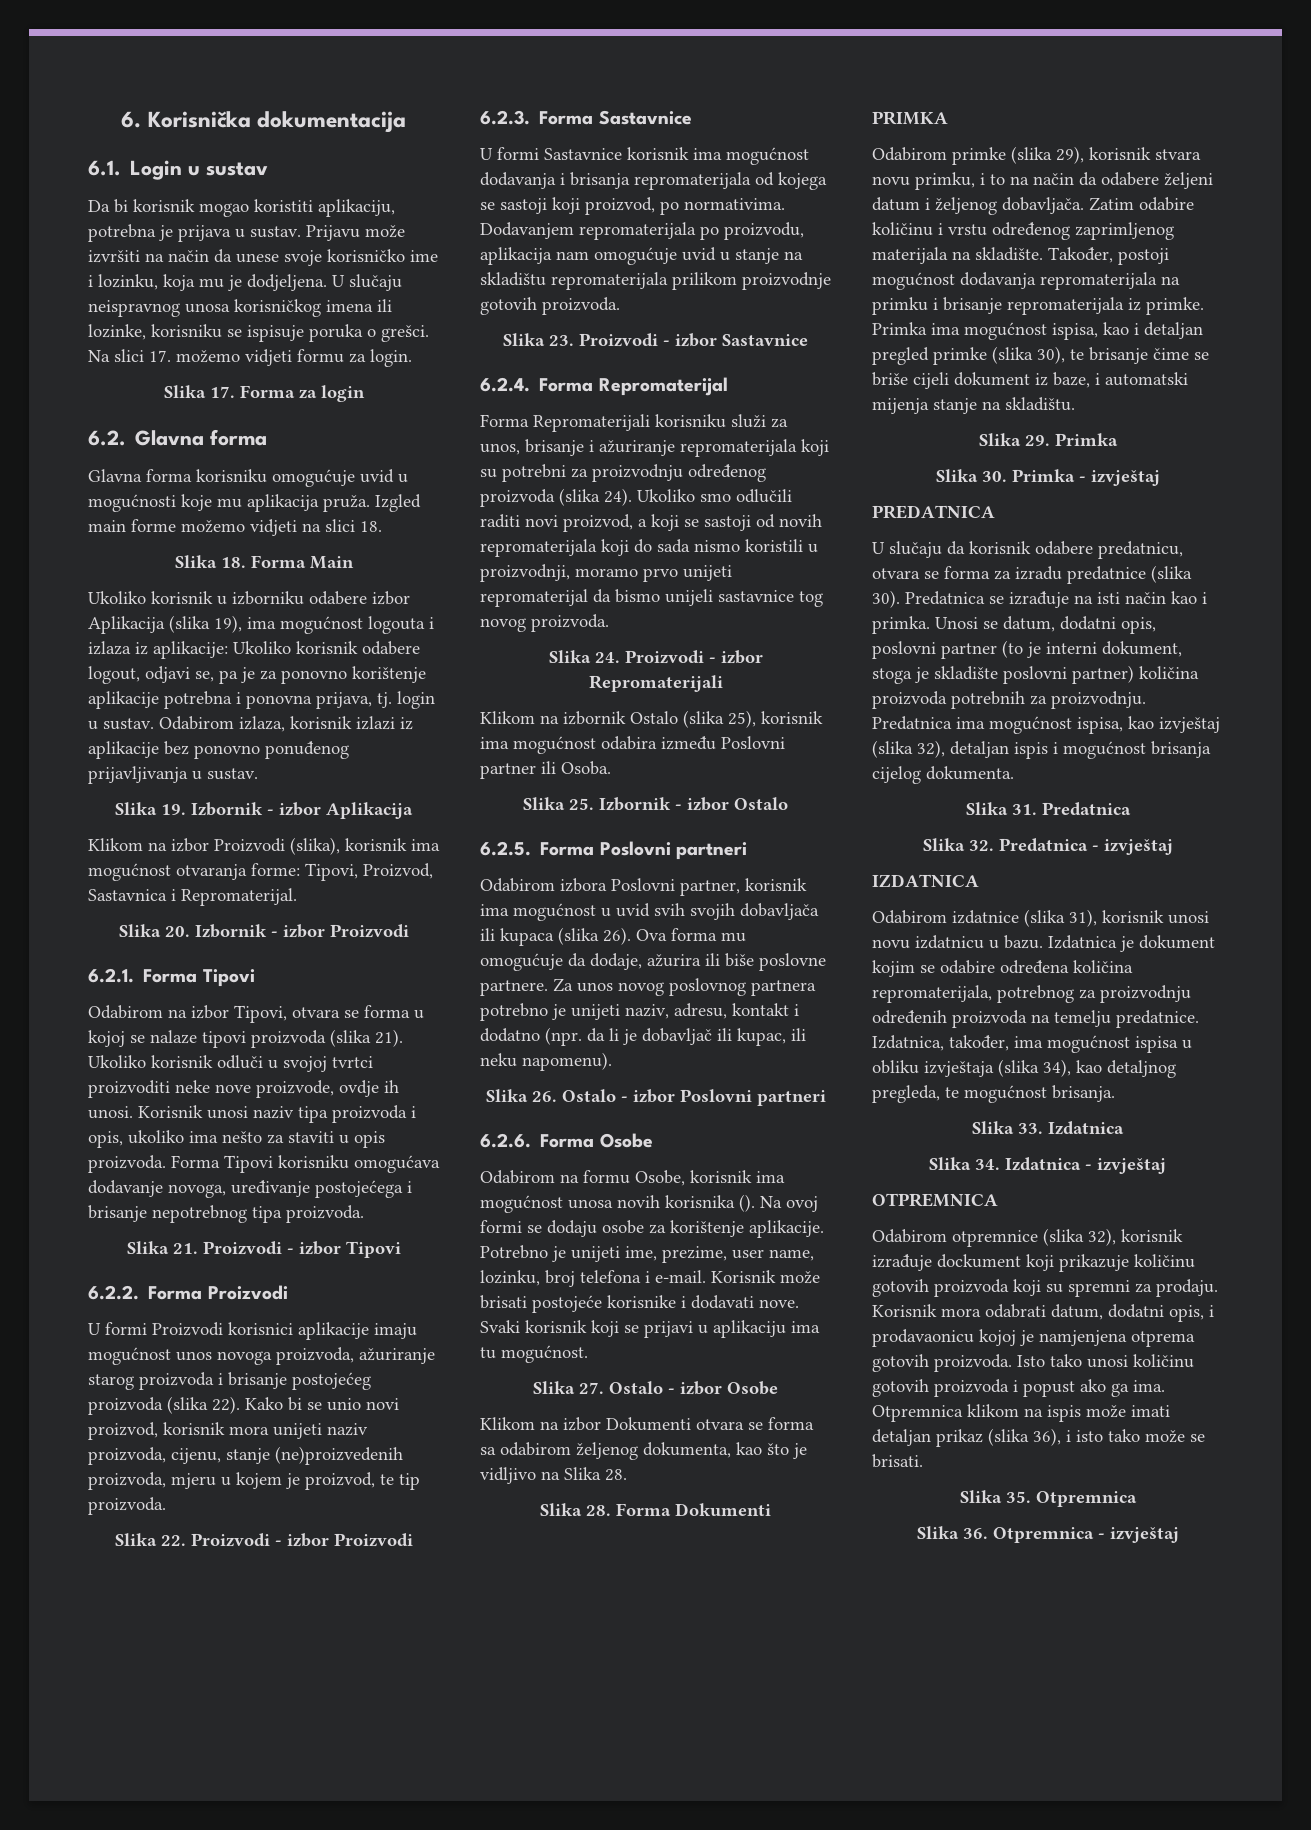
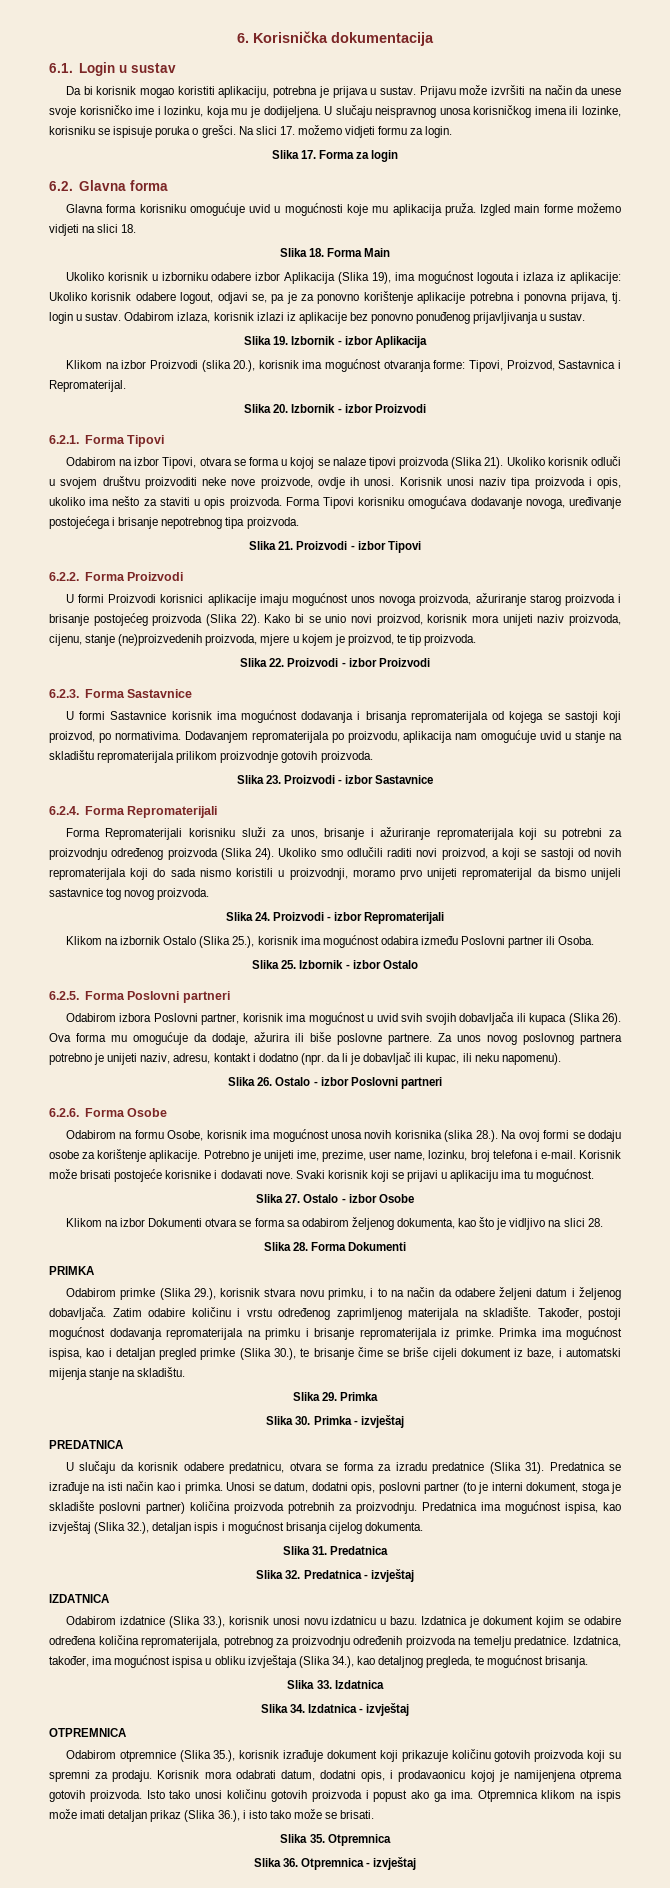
- Prijavu može izvršiti na način da unese svoje korisničko ime i lozinku, koja mu je dodjeljena.
+ Prijavu može izvršiti na način da unese svoje korisničko ime i lozinku, koja mu je dodijeljena.
- Ukoliko korisnik u izborniku odabere izbor Aplikacija (slika 19), ima mogućnost logouta i izlaza iz aplikacije: Ukoliko korisnik odabere logout, odjavi se, pa je za ponovno korištenje aplikacije potrebna i ponovna prijava, tj. login u sustav.
+ Ukoliko korisnik u izborniku odabere izbor Aplikacija (Slika 19), ima mogućnost logouta i izlaza iz aplikacije: Ukoliko korisnik odabere logout, odjavi se, pa je za ponovno korištenje aplikacije potrebna i ponovna prijava, tj. login u sustav.
- Klikom na izbor Proizvodi (slika), korisnik ima mogućnost otvaranja forme: Tipovi, Proizvod, Sastavnica i Repromaterijal.
+ Klikom na izbor Proizvodi (slika 20.), korisnik ima mogućnost otvaranja forme: Tipovi, Proizvod, Sastavnica i Repromaterijal.
- Odabirom na izbor Tipovi, otvara se forma u kojoj se nalaze tipovi proizvoda (slika 21).
+ Odabirom na izbor Tipovi, otvara se forma u kojoj se nalaze tipovi proizvoda (Slika 21).
- Ukoliko korisnik odluči u svojoj tvrtci proizvoditi neke nove proizvode, ovdje ih unosi.
+ Ukoliko korisnik odluči u svojem društvu proizvoditi neke nove proizvode, ovdje ih unosi.
- U formi Proizvodi korisnici aplikacije imaju mogućnost unos novoga proizvoda, ažuriranje starog proizvoda i brisanje postojećeg proizvoda (slika 22).
+ U formi Proizvodi korisnici aplikacije imaju mogućnost unos novoga proizvoda, ažuriranje starog proizvoda i brisanje postojećeg proizvoda (Slika 22).
- Kako bi se unio novi proizvod, korisnik mora unijeti naziv proizvoda, cijenu, stanje (ne)proizvedenih proizvoda, mjeru u kojem je proizvod, te tip proizvoda.
+ Kako bi se unio novi proizvod, korisnik mora unijeti naziv proizvoda, cijenu, stanje (ne)proizvedenih proizvoda, mjere u kojem je proizvod, te tip proizvoda.
- 6.2.4. Forma Repromaterijal
+ 6.2.4. Forma Repromaterijali
- Forma Repromaterijali korisniku služi za unos, brisanje i ažuriranje repromaterijala koji su potrebni za proizvodnju određenog proizvoda (slika 24).
+ Forma Repromaterijali korisniku služi za unos, brisanje i ažuriranje repromaterijala koji su potrebni za proizvodnju određenog proizvoda (Slika 24).
- Klikom na izbornik Ostalo (slika 25), korisnik ima mogućnost odabira između Poslovni partner ili Osoba.
+ Klikom na izbornik Ostalo (Slika 25.), korisnik ima mogućnost odabira između Poslovni partner ili Osoba.
- Odabirom izbora Poslovni partner, korisnik ima mogućnost u uvid svih svojih dobavljača ili kupaca (slika 26).
+ Odabirom izbora Poslovni partner, korisnik ima mogućnost u uvid svih svojih dobavljača ili kupaca (Slika 26).
- Odabirom na formu Osobe, korisnik ima mogućnost unosa novih korisnika (). Na ovoj formi se dodaju osobe za korištenje aplikacije.
+ Odabirom na formu Osobe, korisnik ima mogućnost unosa novih korisnika (slika 28.). Na ovoj formi se dodaju osobe za korištenje aplikacije.
- Klikom na izbor Dokumenti otvara se forma sa odabirom željenog dokumenta, kao što je vidljivo na Slika 28.
+ Klikom na izbor Dokumenti otvara se forma sa odabirom željenog dokumenta, kao što je vidljivo na slici 28.
- Odabirom primke (slika 29), korisnik stvara novu primku, i to na način da odabere željeni datum i željenog dobavljača.
+ Odabirom primke (Slika 29.), korisnik stvara novu primku, i to na način da odabere željeni datum i željenog dobavljača.
- Primka ima mogućnost ispisa, kao i detaljan pregled primke (slika 30), te brisanje čime se briše cijeli dokument iz baze, i automatski mijenja stanje na skladištu.
+ Primka ima mogućnost ispisa, kao i detaljan pregled primke (Slika 30.), te brisanje čime se briše cijeli dokument iz baze, i automatski mijenja stanje na skladištu.
- U slučaju da korisnik odabere predatnicu, otvara se forma za izradu predatnice (slika 30).
+ U slučaju da korisnik odabere predatnicu, otvara se forma za izradu predatnice (Slika 31).
- Predatnica ima mogućnost ispisa, kao izvještaj (slika 32), detaljan ispis i mogućnost brisanja cijelog dokumenta.
+ Predatnica ima mogućnost ispisa, kao izvještaj (Slika 32.), detaljan ispis i mogućnost brisanja cijelog dokumenta.
- Odabirom izdatnice (slika 31), korisnik unosi novu izdatnicu u bazu.
+ Odabirom izdatnice (Slika 33.), korisnik unosi novu izdatnicu u bazu.
- Izdatnica, također, ima mogućnost ispisa u obliku izvještaja (slika 34), kao detaljnog pregleda, te mogućnost brisanja.
+ Izdatnica, također, ima mogućnost ispisa u obliku izvještaja (Slika 34.), kao detaljnog pregleda, te mogućnost brisanja.
- Odabirom otpremnice (slika 32), korisnik izrađuje dockument koji prikazuje količinu gotovih proizvoda koji su spremni za prodaju.
+ Odabirom otpremnice (Slika 35.), korisnik izrađuje dokument koji prikazuje količinu gotovih proizvoda koji su spremni za prodaju.
- Korisnik mora odabrati datum, dodatni opis, i prodavaonicu kojoj je namjenjena otprema gotovih proizvoda.
+ Korisnik mora odabrati datum, dodatni opis, i prodavaonicu kojoj je namijenjena otprema gotovih proizvoda.
- Otpremnica klikom na ispis može imati detaljan prikaz (slika 36), i isto tako može se brisati.
+ Otpremnica klikom na ispis može imati detaljan prikaz (Slika 36.), i isto tako može se brisati.

